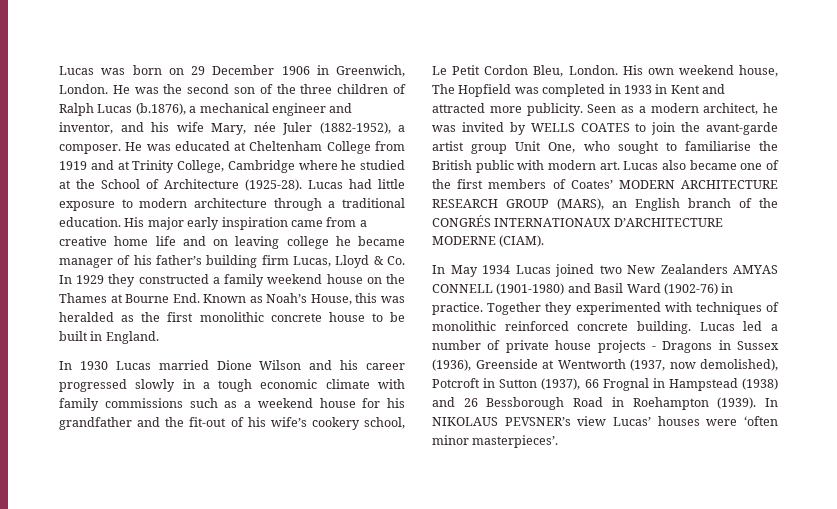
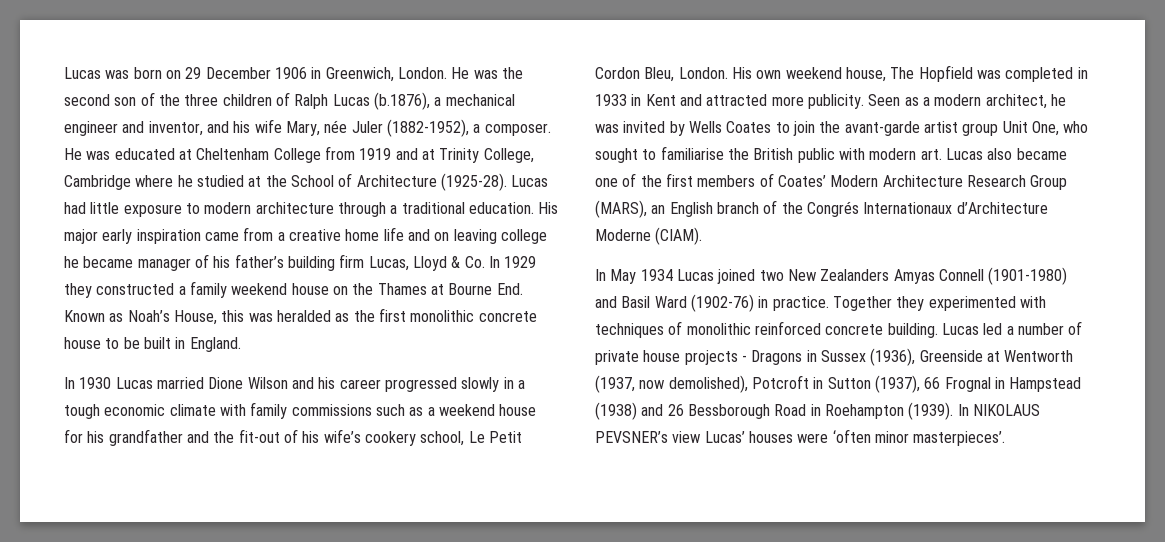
- Seen as a modern architect, he was invited by WELLS COATES to join the avant-garde artist group Unit One, who sought to familiarise the British public with modern art. Lucas also became one of the first members of Coates’ MODERN ARCHITECTURE RESEARCH GROUP (MARS), an English branch of the CONGRÉS INTERNATIONAUX D’ARCHITECTURE MODERNE (CIAM).
+ Seen as a modern architect, he was invited by Wells Coates to join the avant-garde artist group Unit One, who sought to familiarise the British public with modern art. Lucas also became one of the first members of Coates’ Modern Architecture Research Group (MARS), an English branch of the Congrés Internationaux d’Architecture Moderne (CIAM).
- In May 1934 Lucas joined two New Zealanders AMYAS CONNELL (1901-1980) and Basil Ward (1902-76) in practice.
+ In May 1934 Lucas joined two New Zealanders Amyas Connell (1901-1980) and Basil Ward (1902-76) in practice.

